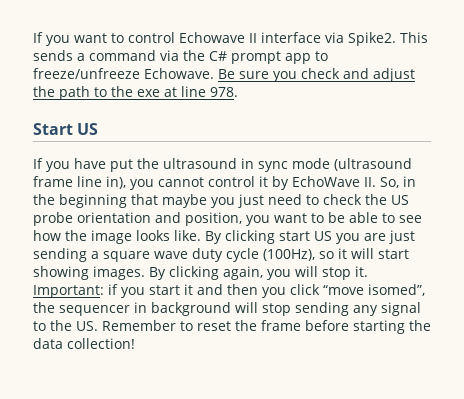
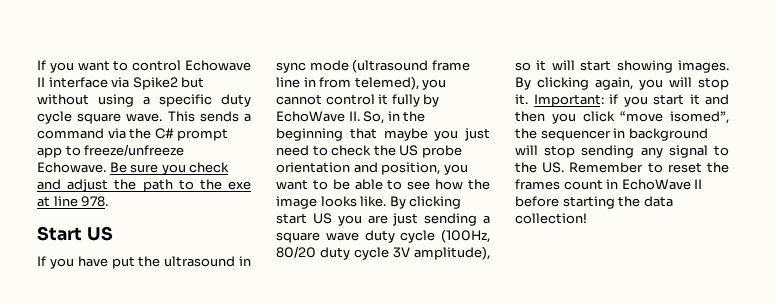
- If you want to control Echowave II interface via Spike2.
+ If you want to control Echowave II interface via Spike2 but without using a specific duty cycle square wave.
- If you have put the ultrasound in sync mode (ultrasound frame line in), you cannot control it by EchoWave II. So, in the beginning that maybe you just need to check the US probe orientation and position, you want to be able to see how the image looks like.
+ If you have put the ultrasound in sync mode (ultrasound frame line in from telemed), you cannot control it fully by EchoWave II. So, in the beginning that maybe you just need to check the US probe orientation and position, you want to be able to see how the image looks like.
- By clicking start US you are just sending a square wave duty cycle (100Hz), so it will start showing images.
+ By clicking start US you are just sending a square wave duty cycle (100Hz, 80/20 duty cycle 3V amplitude), so it will start showing images.
- Important: if you start it and then you click “move isomed”, the sequencer in background will stop sending any signal to the US. Remember to reset the frame before starting the data collection!
+ Important: if you start it and then you click “move isomed”, the sequencer in background will stop sending any signal to the US. Remember to reset the frames count in EchoWave II before starting the data collection!

